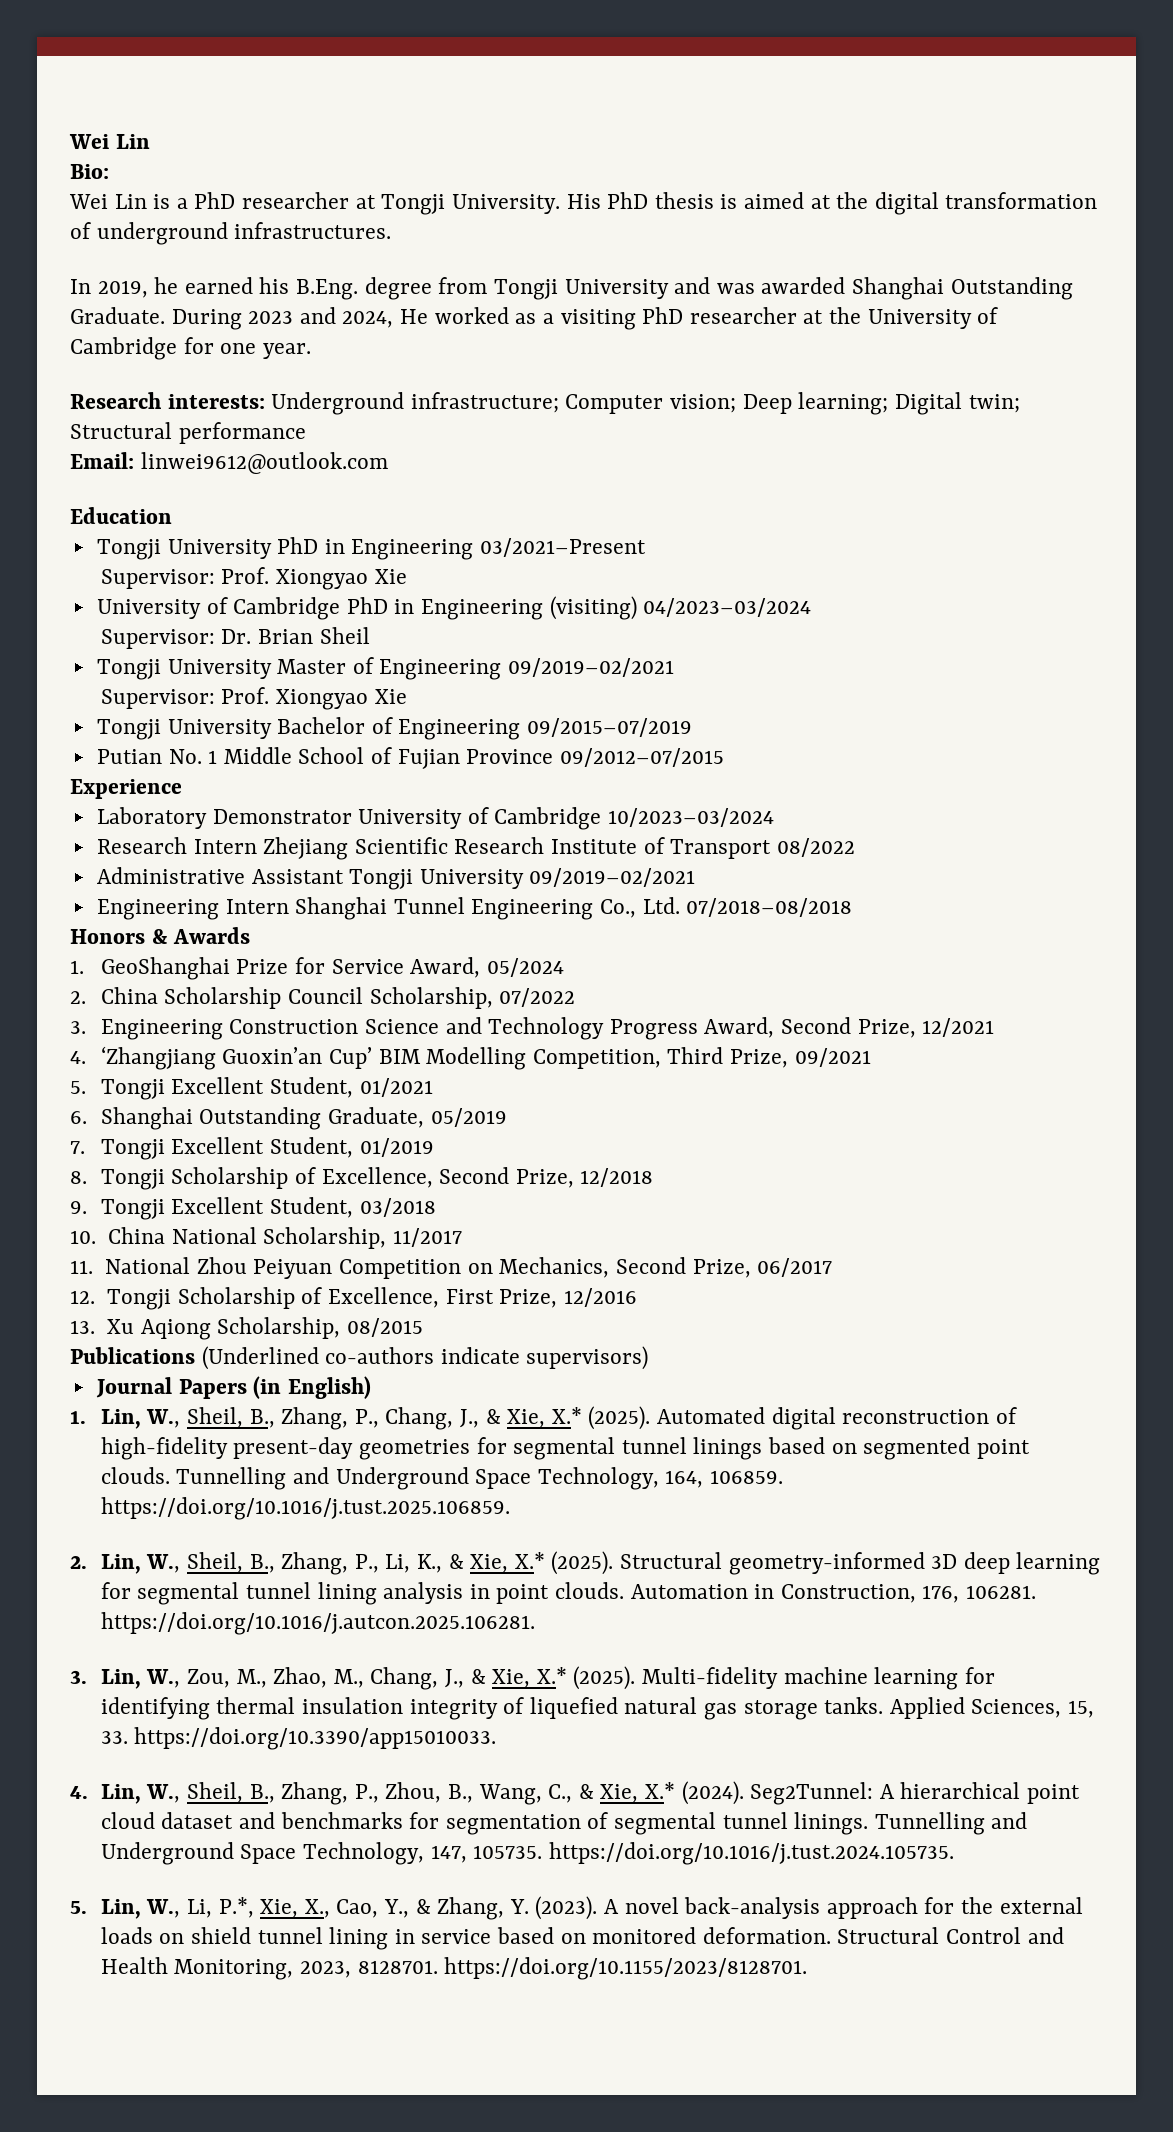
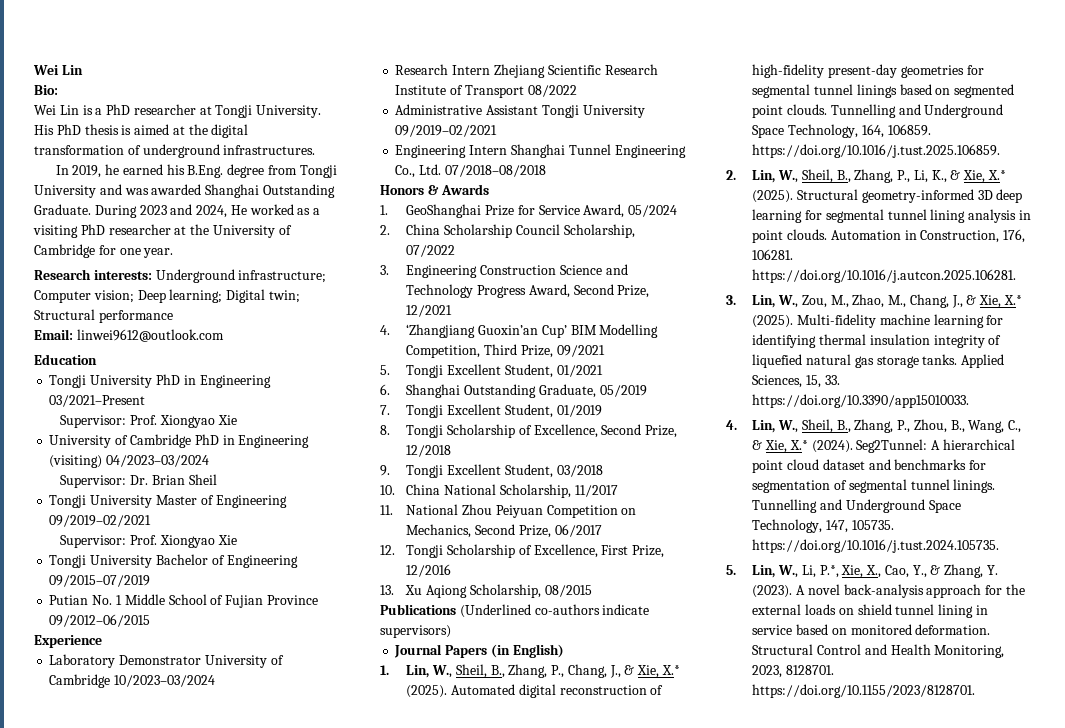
- Putian No. 1 Middle School of Fujian Province 09/2012–07/2015
+ Putian No. 1 Middle School of Fujian Province 09/2012–06/2015

